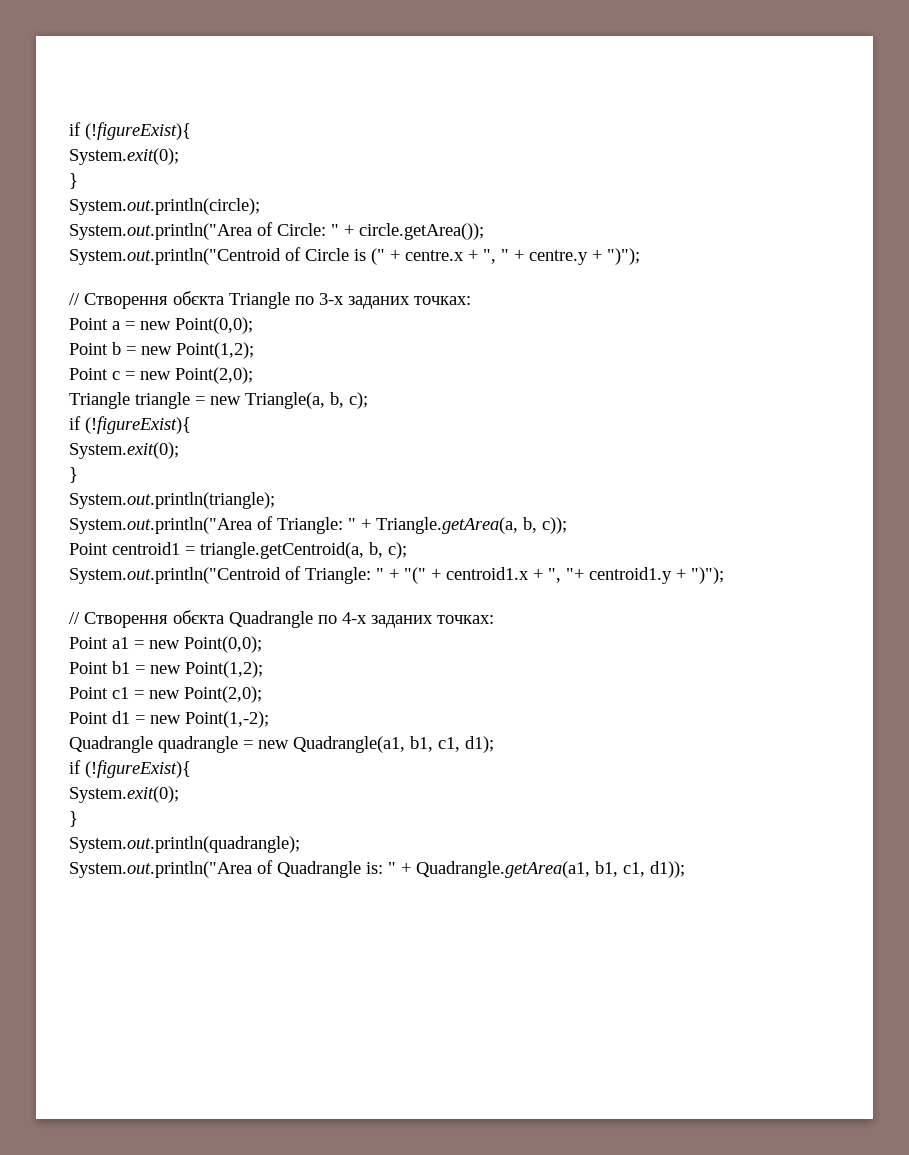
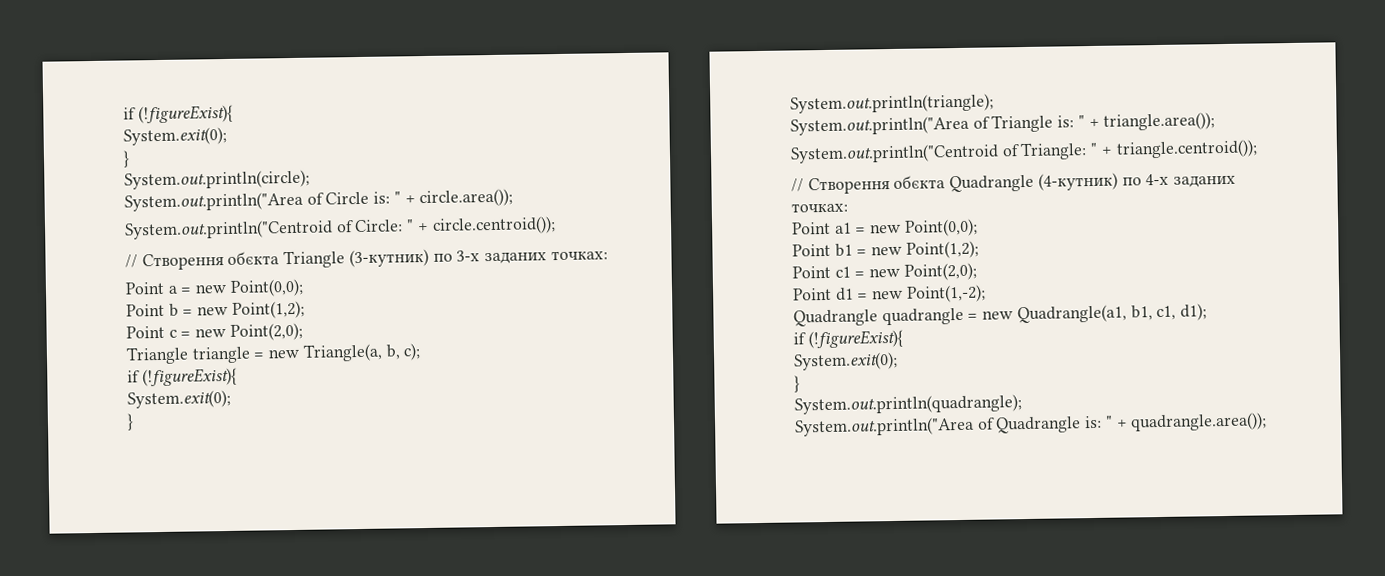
- System.out.println("Area of Circle: " + circle.getArea());
- System.out.println("Centroid of Circle is (" + centre.x + ", " + centre.y + ")");
+ System.out.println("Area of Circle is: " + circle.area());
+ System.out.println("Centroid of Circle: " + circle.centroid());
- // Створення обєкта Triangle по 3-х заданих точках:
+ // Створення обєкта Triangle (3-кутник) по 3-х заданих точках:
- System.out.println("Area of Triangle: " + Triangle.getArea(a, b, c));
- Point centroid1 = triangle.getCentroid(a, b, c);
+ System.out.println("Area of Triangle is: " + triangle.area());
- System.out.println("Centroid of Triangle: " + "(" + centroid1.x + ", "+ centroid1.y + ")");
+ System.out.println("Centroid of Triangle: " + triangle.centroid());
- // Створення обєкта Quadrangle по 4-х заданих точках:
+ // Створення обєкта Quadrangle (4-кутник) по 4-х заданих точках:
- System.out.println("Area of Quadrangle is: " + Quadrangle.getArea(a1, b1, c1, d1));
+ System.out.println("Area of Quadrangle is: " + quadrangle.area());

